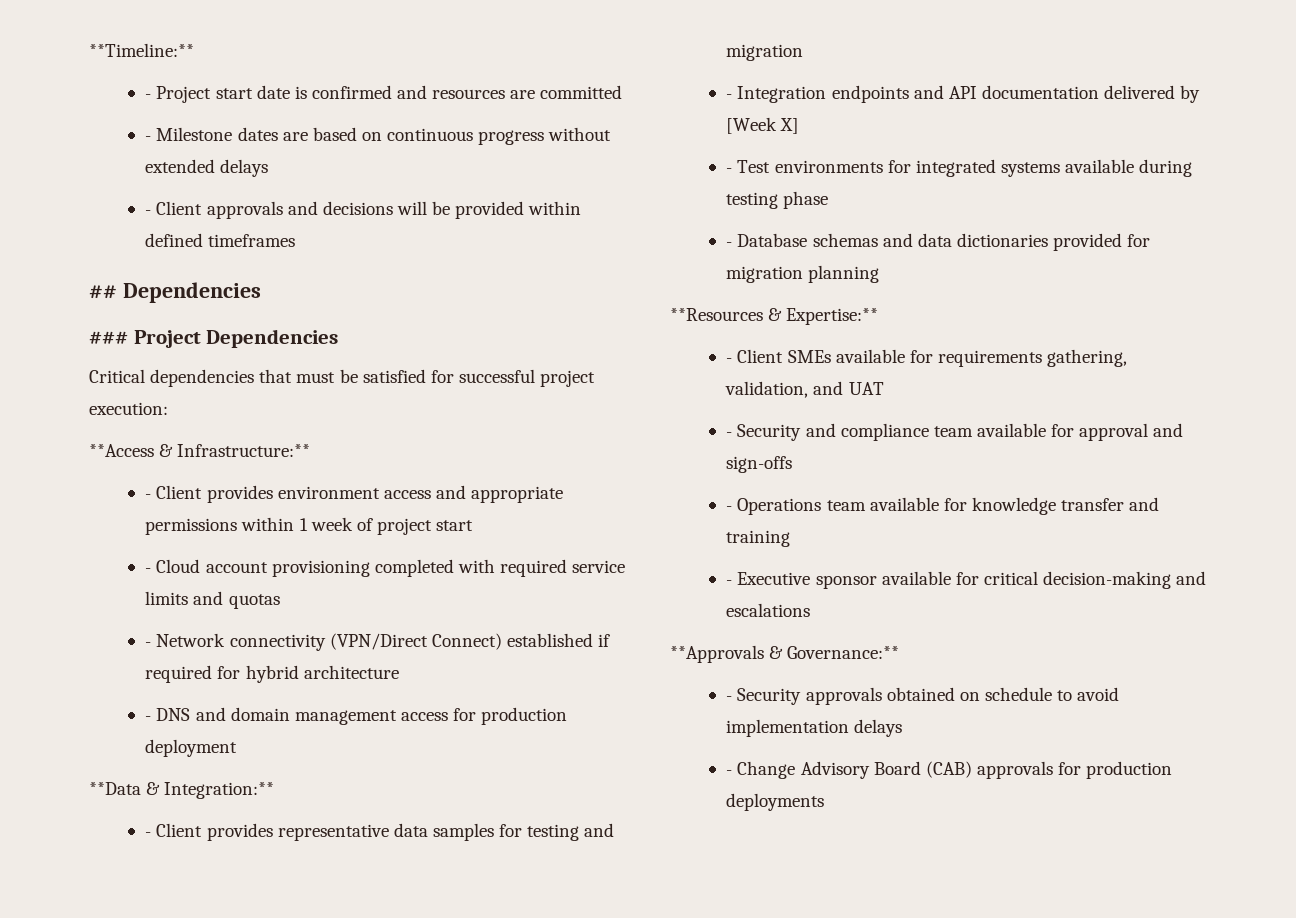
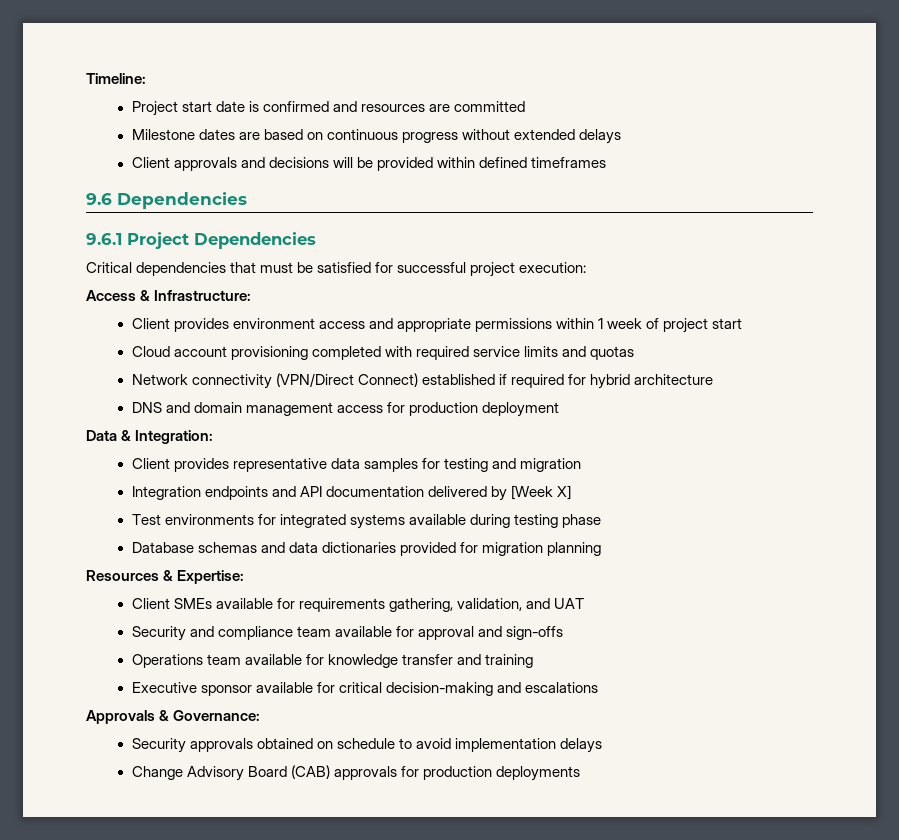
- **Timeline:**
- - Project start date is confirmed and resources are committed
+ Timeline:
+ Project start date is confirmed and resources are committed
- - Milestone dates are based on continuous progress without extended delays
+ Milestone dates are based on continuous progress without extended delays
- - Client approvals and decisions will be provided within defined timeframes
+ Client approvals and decisions will be provided within defined timeframes
- ## Dependencies
- ### Project Dependencies
+ 9.6 Dependencies
+ 9.6.1 Project Dependencies
- **Access & Infrastructure:**
- - Client provides environment access and appropriate permissions within 1 week of project start
+ Access & Infrastructure:
+ Client provides environment access and appropriate permissions within 1 week of project start
- - Cloud account provisioning completed with required service limits and quotas
+ Cloud account provisioning completed with required service limits and quotas
- - Network connectivity (VPN/Direct Connect) established if required for hybrid architecture
+ Network connectivity (VPN/Direct Connect) established if required for hybrid architecture
- - DNS and domain management access for production deployment
+ DNS and domain management access for production deployment
- **Data & Integration:**
- - Client provides representative data samples for testing and migration
+ Data & Integration:
+ Client provides representative data samples for testing and migration
- - Integration endpoints and API documentation delivered by [Week X]
+ Integration endpoints and API documentation delivered by [Week X]
- - Test environments for integrated systems available during testing phase
+ Test environments for integrated systems available during testing phase
- - Database schemas and data dictionaries provided for migration planning
+ Database schemas and data dictionaries provided for migration planning
- **Resources & Expertise:**
- - Client SMEs available for requirements gathering, validation, and UAT
+ Resources & Expertise:
+ Client SMEs available for requirements gathering, validation, and UAT
- - Security and compliance team available for approval and sign-offs
+ Security and compliance team available for approval and sign-offs
- - Operations team available for knowledge transfer and training
+ Operations team available for knowledge transfer and training
- - Executive sponsor available for critical decision-making and escalations
+ Executive sponsor available for critical decision-making and escalations
- **Approvals & Governance:**
- - Security approvals obtained on schedule to avoid implementation delays
+ Approvals & Governance:
+ Security approvals obtained on schedule to avoid implementation delays
- - Change Advisory Board (CAB) approvals for production deployments
+ Change Advisory Board (CAB) approvals for production deployments

